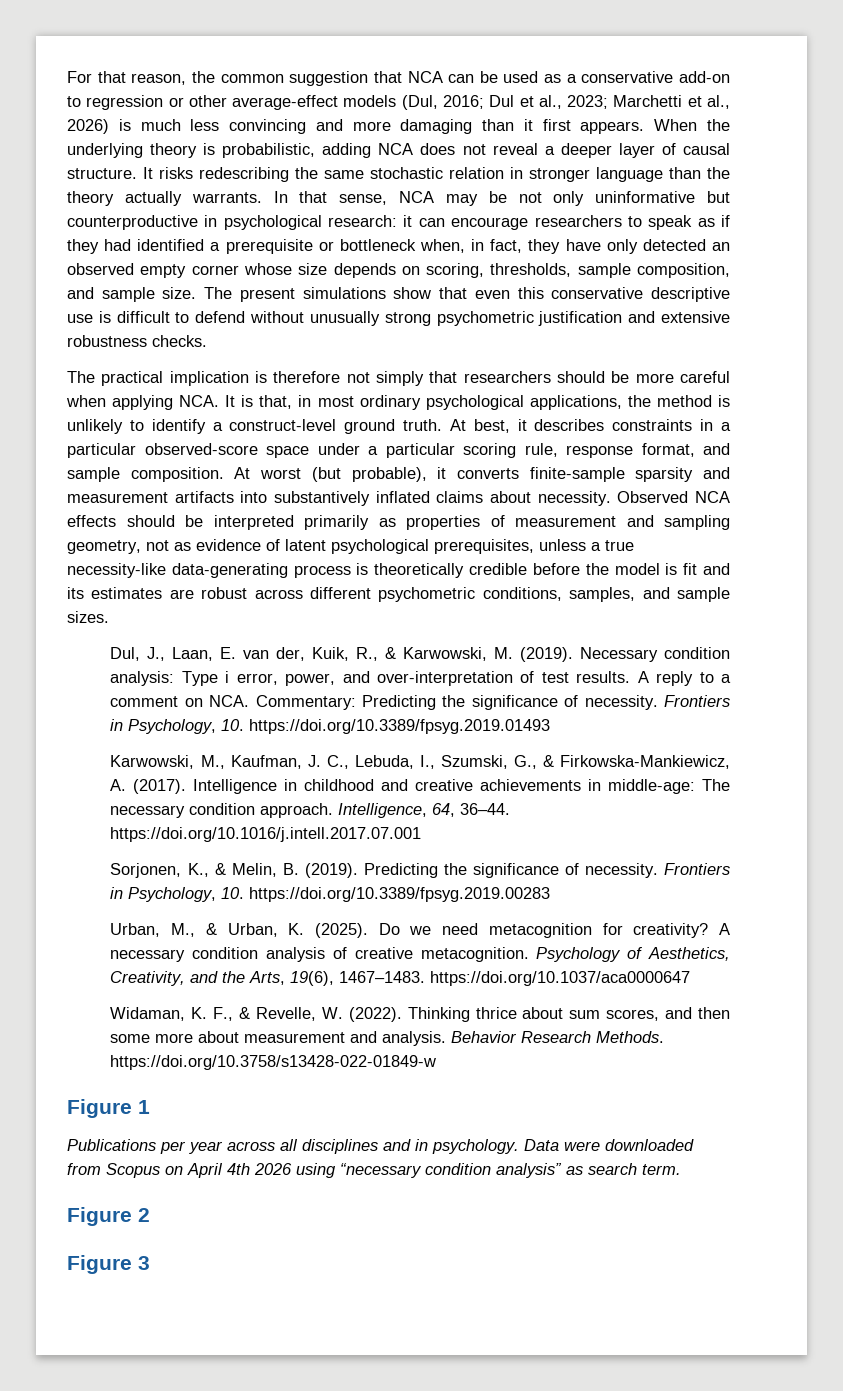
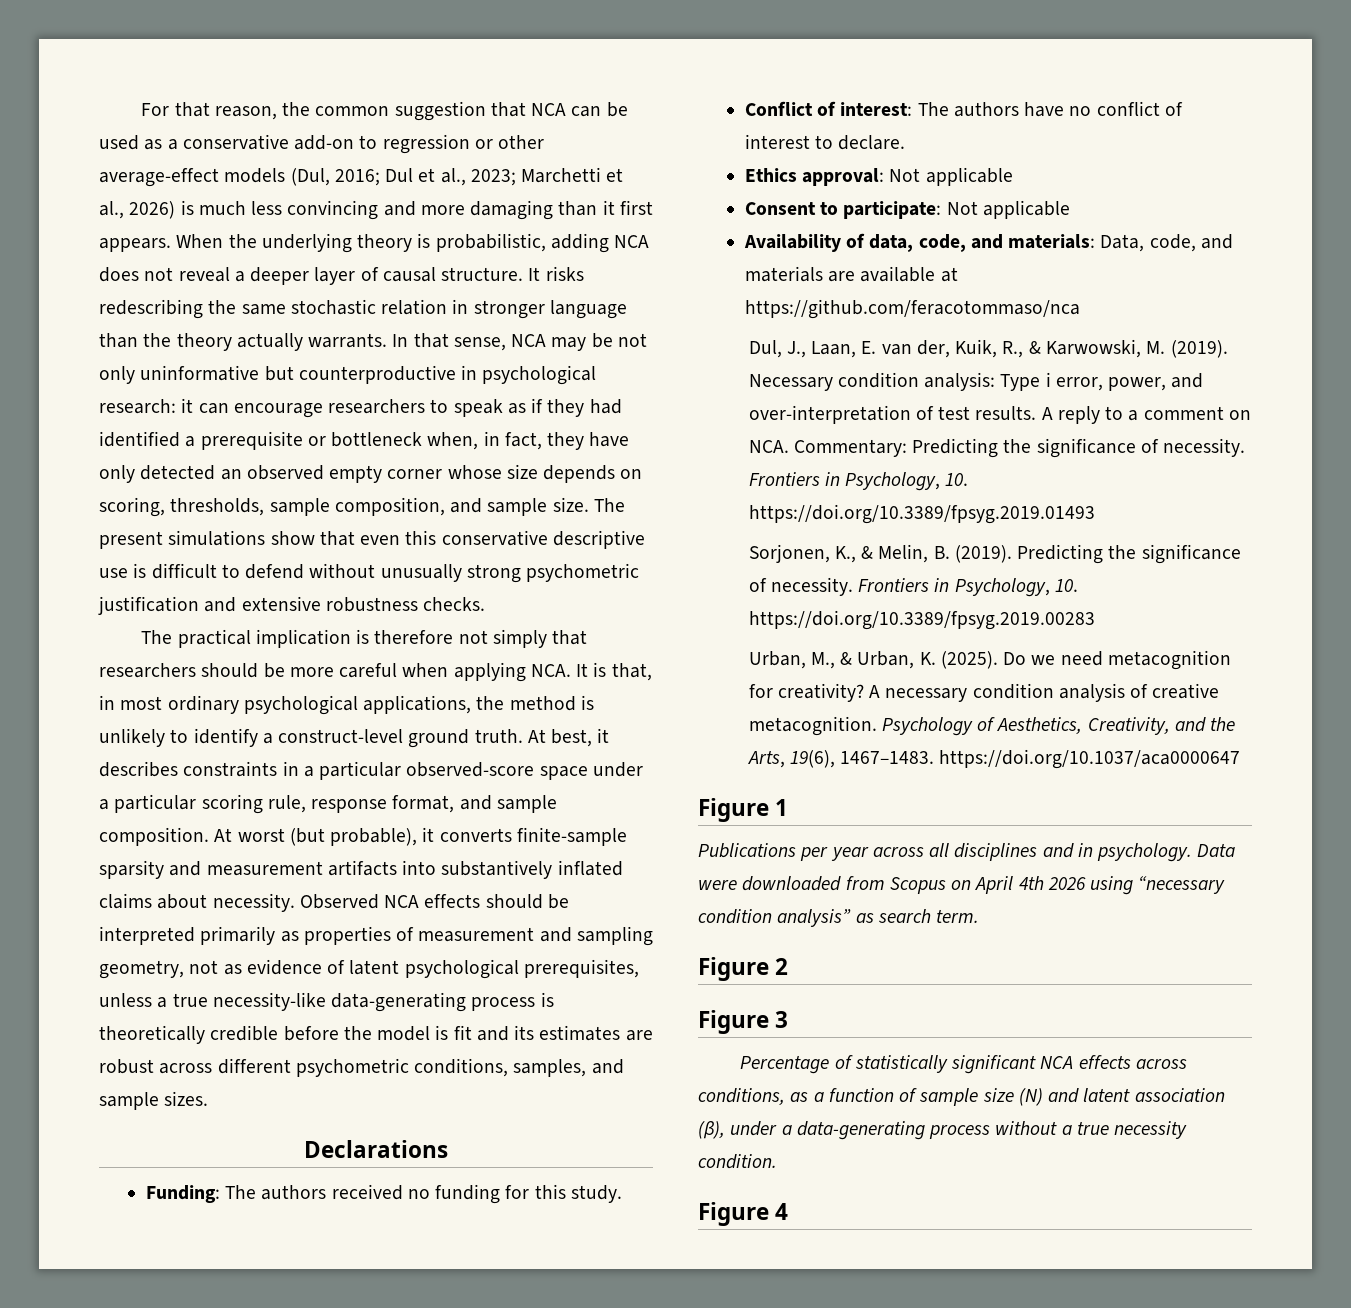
+ Declarations
+ Funding: The authors received no funding for this study.
+ Conflict of interest: The authors have no conflict of interest to declare.
+ Ethics approval: Not applicable
+ Consent to participate: Not applicable
+ Availability of data, code, and materials: Data, code, and materials are available at https://github.com/feracotommaso/nca
- Karwowski, M., Kaufman, J. C., Lebuda, I., Szumski, G., & Firkowska-Mankiewicz, A. (2017). Intelligence in childhood and creative achievements in middle-age: The necessary condition approach. Intelligence, 64, 36–44. https://doi.org/10.1016/j.intell.2017.07.001
- Widaman, K. F., & Revelle, W. (2022). Thinking thrice about sum scores, and then some more about measurement and analysis. Behavior Research Methods. https://doi.org/10.3758/s13428-022-01849-w
+ Percentage of statistically significant NCA effects across conditions, as a function of sample size (N) and latent association (β), under a data-generating process without a true necessity condition.
+ Figure 4

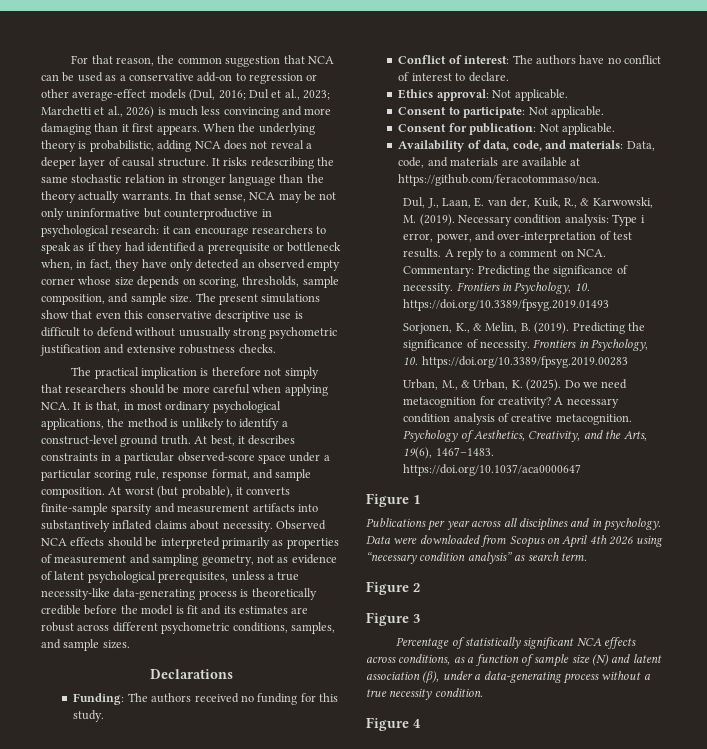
- Ethics approval: Not applicable
+ Ethics approval: Not applicable.
- Consent to participate: Not applicable
+ Consent to participate: Not applicable.
+ Consent for publication: Not applicable.
- Availability of data, code, and materials: Data, code, and materials are available at https://github.com/feracotommaso/nca
+ Availability of data, code, and materials: Data, code, and materials are available at https://github.com/feracotommaso/nca.

